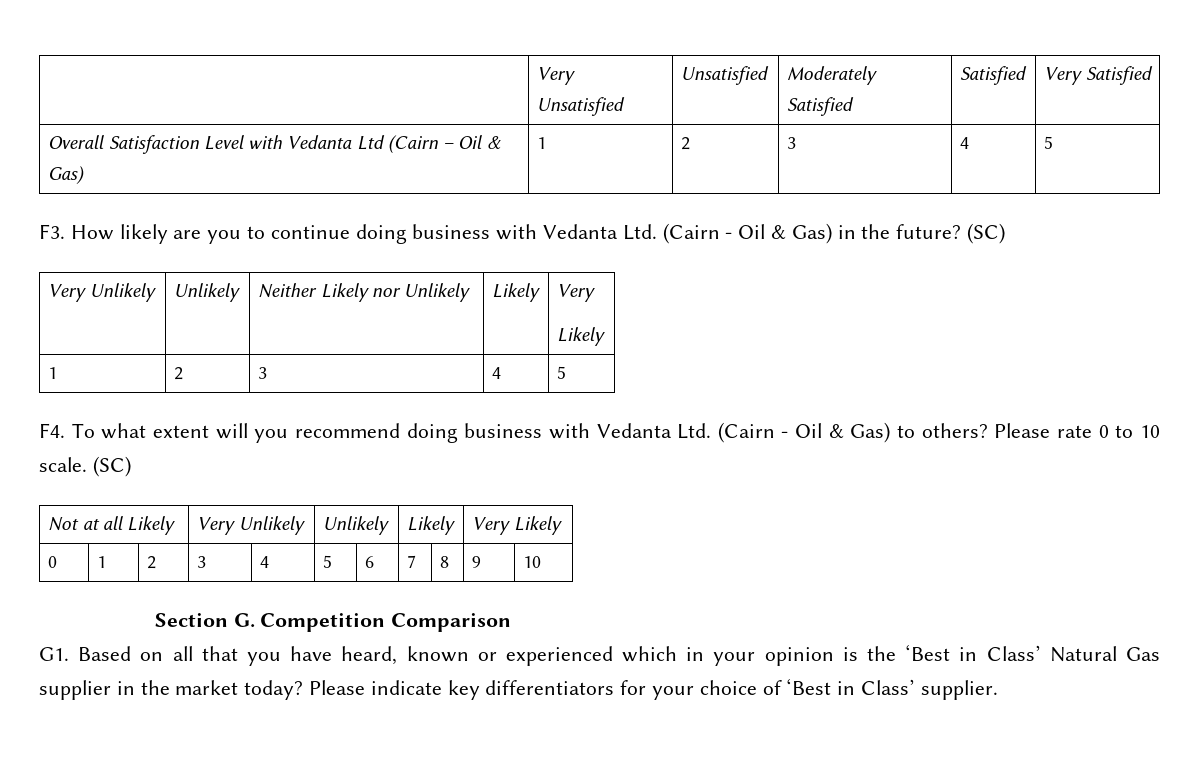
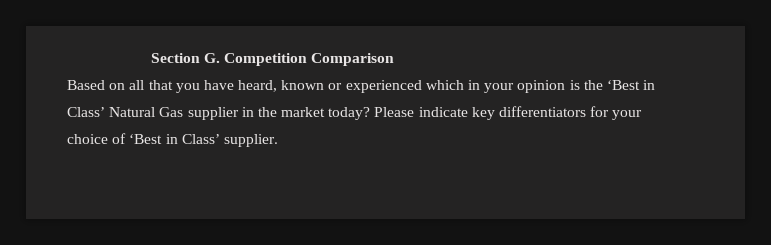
- | Very Unsatisfied | Unsatisfied | Moderately Satisfied | Satisfied | Very Satisfied
- Overall Satisfaction Level with Vedanta Ltd (Cairn – Oil & Gas) | 1 | 2 | 3 | 4 | 5
- F3. How likely are you to continue doing business with Vedanta Ltd. (Cairn - Oil & Gas) in the future? (SC)
- Very Unlikely | Unlikely | Neither Likely nor Unlikely | Likely | Very
- Likely
- 1 | 2 | 3 | 4 | 5
- F4. To what extent will you recommend doing business with Vedanta Ltd. (Cairn - Oil & Gas) to others? Please rate 0 to 10 scale. (SC)
- Not at all Likely | Very Unlikely | Unlikely | Likely | Very Likely
- 0 | 1 | 2 | 3 | 4 | 5 | 6 | 7 | 8 | 9 | 10
- G1. Based on all that you have heard, known or experienced which in your opinion is the ‘Best in Class’ Natural Gas supplier in the market today?
+ Based on all that you have heard, known or experienced which in your opinion is the ‘Best in Class’ Natural Gas supplier in the market today?

